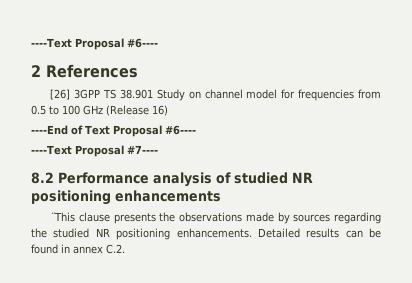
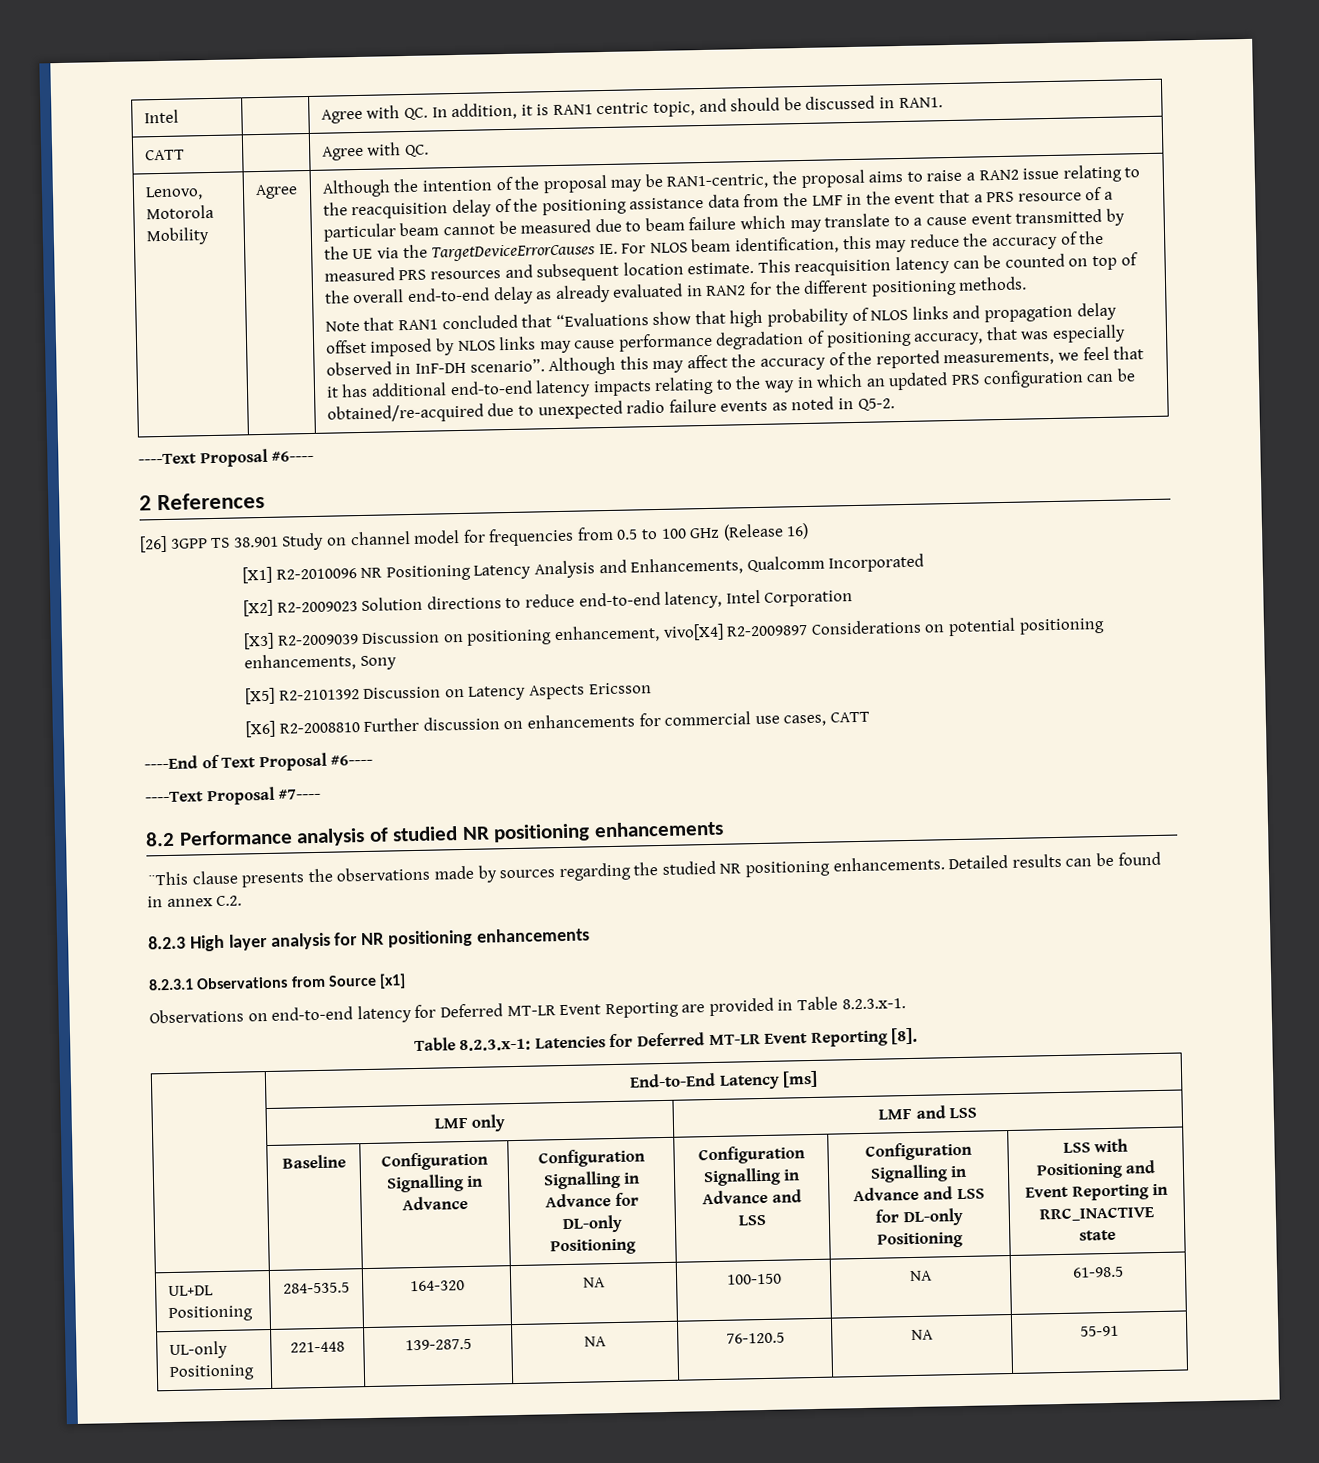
+ Intel | | Agree with QC. In addition, it is RAN1 centric topic, and should be discussed in RAN1.
+ CATT | | Agree with QC.
+ Lenovo, Motorola Mobility | Agree | Although the intention of the proposal may be RAN1-centric, the proposal aims to raise a RAN2 issue relating to the reacquisition delay of the positioning assistance data from the LMF in the event that a PRS resource of a particular beam cannot be measured due to beam failure which may translate to a cause event transmitted by the UE via the TargetDeviceErrorCauses IE. For NLOS beam identification, this may reduce the accuracy of the measured PRS resources and subsequent location estimate. This reacquisition latency can be counted on top of the overall end-to-end delay as already evaluated in RAN2 for the different positioning methods.
+ Note that RAN1 concluded that “Evaluations show that high probability of NLOS links and propagation delay offset imposed by NLOS links may cause performance degradation of positioning accuracy, that was especially observed in InF-DH scenario”. Although this may affect the accuracy of the reported measurements, we feel that it has additional end-to-end latency impacts relating to the way in which an updated PRS configuration can be obtained/re-acquired due to unexpected radio failure events as noted in Q5-2.
+ [X1] R2-2010096 NR Positioning Latency Analysis and Enhancements, Qualcomm Incorporated
+ [X2] R2-2009023 Solution directions to reduce end-to-end latency, Intel Corporation
+ [X3] R2-2009039 Discussion on positioning enhancement, vivo[X4] R2-2009897 Considerations on potential positioning enhancements, Sony
+ [X5] R2-2101392 Discussion on Latency Aspects Ericsson
+ [X6] R2-2008810 Further discussion on enhancements for commercial use cases, CATT
+ 8.2.3 High layer analysis for NR positioning enhancements
+ 8.2.3.1 Observations from Source [x1]
+ Observations on end-to-end latency for Deferred MT-LR Event Reporting are provided in Table 8.2.3.x-1.
+ Table 8.2.3.x-1: Latencies for Deferred MT-LR Event Reporting [8].
+ | End-to-End Latency [ms]
+ | LMF only | LMF and LSS
+ | Baseline | Configuration Signalling in Advance | Configuration Signalling in Advance for DL-only Positioning | Configuration Signalling in Advance and LSS | Configuration Signalling in Advance and LSS for DL-only Positioning | LSS with Positioning and Event Reporting in RRC_INACTIVE state
+ UL+DL Positioning | 284-535.5 | 164-320 | NA | 100-150 | NA | 61-98.5
+ UL-only Positioning | 221-448 | 139-287.5 | NA | 76-120.5 | NA | 55-91

